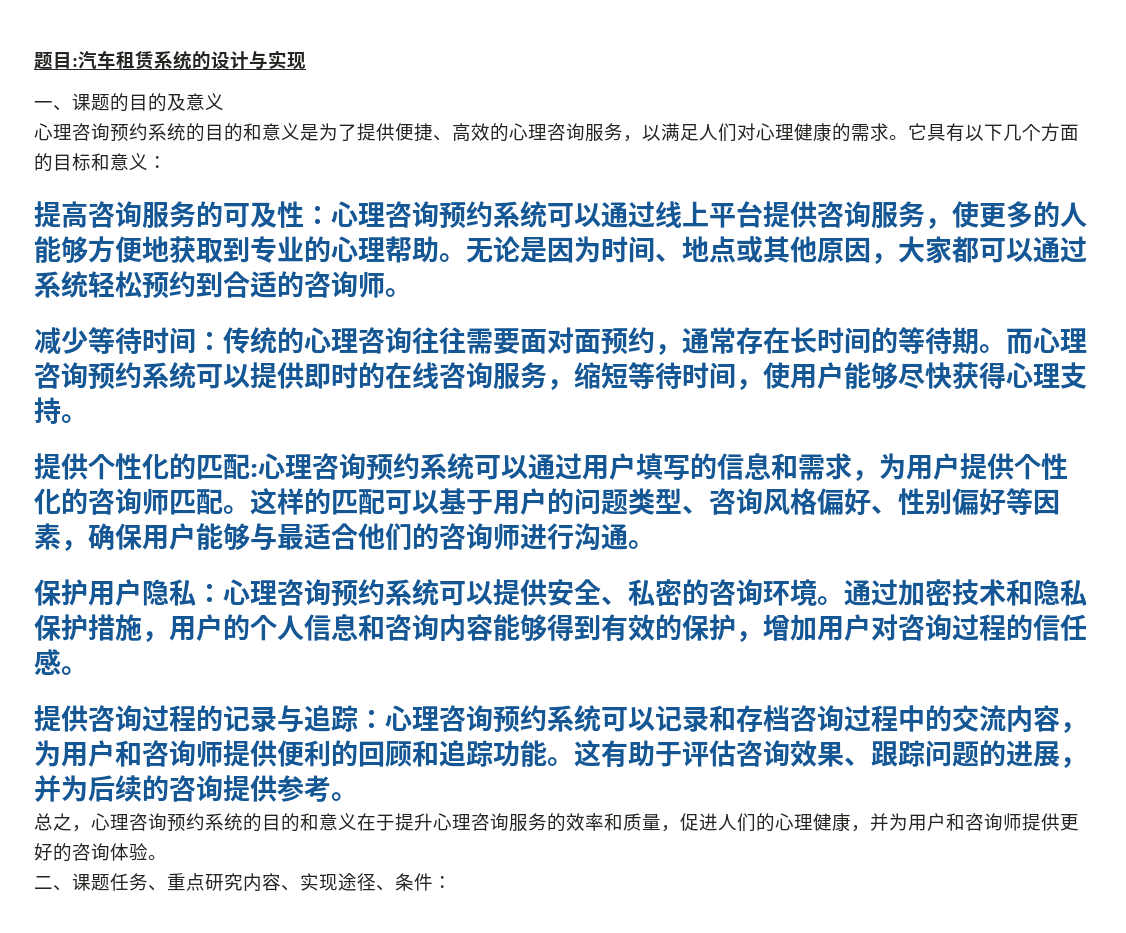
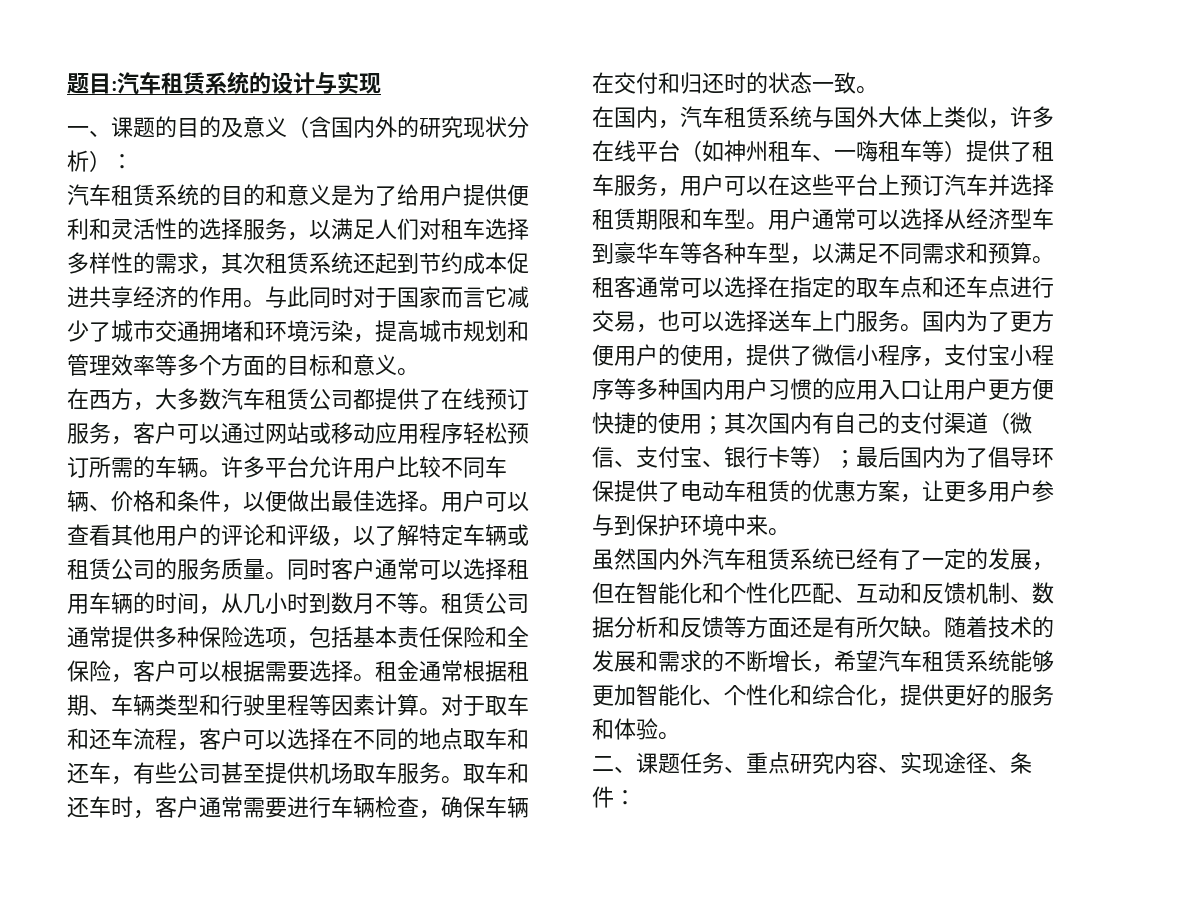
- 一、课题的目的及意义
- 心理咨询预约系统的目的和意义是为了提供便捷、高效的心理咨询服务，以满足人们对心理健康的需求。它具有以下几个方面的目标和意义：
- 提高咨询服务的可及性：心理咨询预约系统可以通过线上平台提供咨询服务，使更多的人能够方便地获取到专业的心理帮助。无论是因为时间、地点或其他原因，大家都可以通过系统轻松预约到合适的咨询师。
- 减少等待时间：传统的心理咨询往往需要面对面预约，通常存在长时间的等待期。而心理咨询预约系统可以提供即时的在线咨询服务，缩短等待时间，使用户能够尽快获得心理支持。
- 提供个性化的匹配:心理咨询预约系统可以通过用户填写的信息和需求，为用户提供个性化的咨询师匹配。这样的匹配可以基于用户的问题类型、咨询风格偏好、性别偏好等因素，确保用户能够与最适合他们的咨询师进行沟通。
- 保护用户隐私：心理咨询预约系统可以提供安全、私密的咨询环境。通过加密技术和隐私保护措施，用户的个人信息和咨询内容能够得到有效的保护，增加用户对咨询过程的信任感。
- 提供咨询过程的记录与追踪：心理咨询预约系统可以记录和存档咨询过程中的交流内容，为用户和咨询师提供便利的回顾和追踪功能。这有助于评估咨询效果、跟踪问题的进展，并为后续的咨询提供参考。
- 总之，心理咨询预约系统的目的和意义在于提升心理咨询服务的效率和质量，促进人们的心理健康，并为用户和咨询师提供更好的咨询体验。
+ 一、课题的目的及意义（含国内外的研究现状分析）：
+ 汽车租赁系统的目的和意义是为了给用户提供便利和灵活性的选择服务，以满足人们对租车选择多样性的需求，其次租赁系统还起到节约成本促进共享经济的作用。与此同时对于国家而言它减少了城市交通拥堵和环境污染，提高城市规划和管理效率等多个方面的目标和意义。
+ 在西方，大多数汽车租赁公司都提供了在线预订服务，客户可以通过网站或移动应用程序轻松预订所需的车辆。许多平台允许用户比较不同车辆、价格和条件，以便做出最佳选择。用户可以查看其他用户的评论和评级，以了解特定车辆或租赁公司的服务质量。同时客户通常可以选择租用车辆的时间，从几小时到数月不等。租赁公司通常提供多种保险选项，包括基本责任保险和全保险，客户可以根据需要选择。租金通常根据租期、车辆类型和行驶里程等因素计算。对于取车和还车流程，客户可以选择在不同的地点取车和还车，有些公司甚至提供机场取车服务。取车和还车时，客户通常需要进行车辆检查，确保车辆在交付和归还时的状态一致。
+ 在国内，汽车租赁系统与国外大体上类似，许多在线平台（如神州租车、一嗨租车等）提供了租车服务，用户可以在这些平台上预订汽车并选择租赁期限和车型。用户通常可以选择从经济型车到豪华车等各种车型，以满足不同需求和预算。租客通常可以选择在指定的取车点和还车点进行交易，也可以选择送车上门服务。国内为了更方便用户的使用，提供了微信小程序，支付宝小程序等多种国内用户习惯的应用入口让用户更方便快捷的使用；其次国内有自己的支付渠道（微信、支付宝、银行卡等）；最后国内为了倡导环保提供了电动车租赁的优惠方案，让更多用户参与到保护环境中来。
+ 虽然国内外汽车租赁系统已经有了一定的发展，但在智能化和个性化匹配、互动和反馈机制、数据分析和反馈等方面还是有所欠缺。随着技术的发展和需求的不断增长，希望汽车租赁系统能够更加智能化、个性化和综合化，提供更好的服务和体验。

